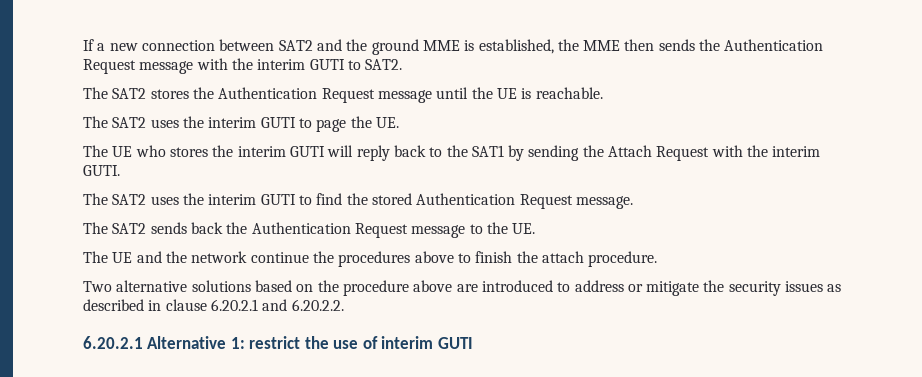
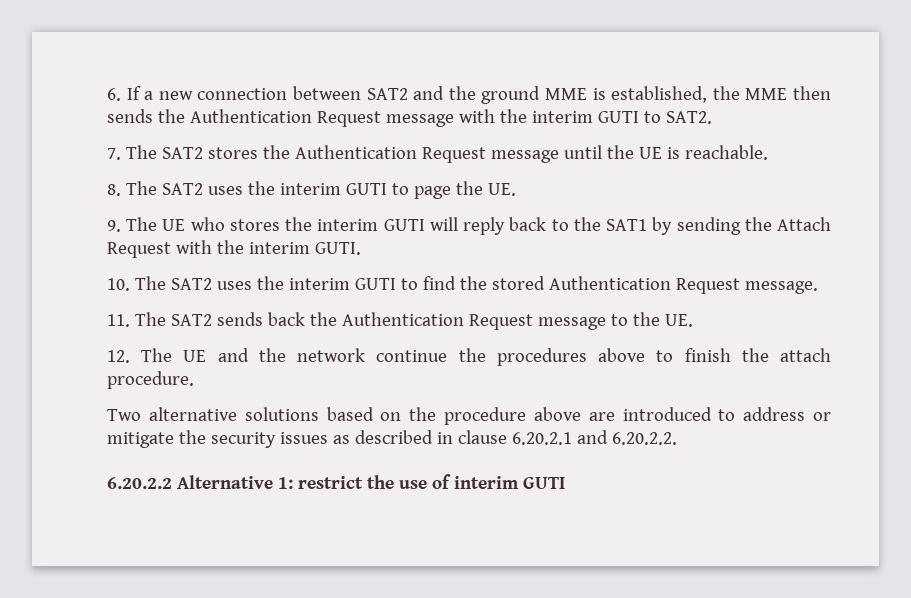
- If a new connection between SAT2 and the ground MME is established, the MME then sends the Authentication Request message with the interim GUTI to SAT2.
+ 6. If a new connection between SAT2 and the ground MME is established, the MME then sends the Authentication Request message with the interim GUTI to SAT2.
- The SAT2 stores the Authentication Request message until the UE is reachable.
+ 7. The SAT2 stores the Authentication Request message until the UE is reachable.
- The SAT2 uses the interim GUTI to page the UE.
+ 8. The SAT2 uses the interim GUTI to page the UE.
- The UE who stores the interim GUTI will reply back to the SAT1 by sending the Attach Request with the interim GUTI.
+ 9. The UE who stores the interim GUTI will reply back to the SAT1 by sending the Attach Request with the interim GUTI.
- The SAT2 uses the interim GUTI to find the stored Authentication Request message.
+ 10. The SAT2 uses the interim GUTI to find the stored Authentication Request message.
- The SAT2 sends back the Authentication Request message to the UE.
+ 11. The SAT2 sends back the Authentication Request message to the UE.
- The UE and the network continue the procedures above to finish the attach procedure.
+ 12. The UE and the network continue the procedures above to finish the attach procedure.
- 6.20.2.1 Alternative 1: restrict the use of interim GUTI
+ 6.20.2.2 Alternative 1: restrict the use of interim GUTI

